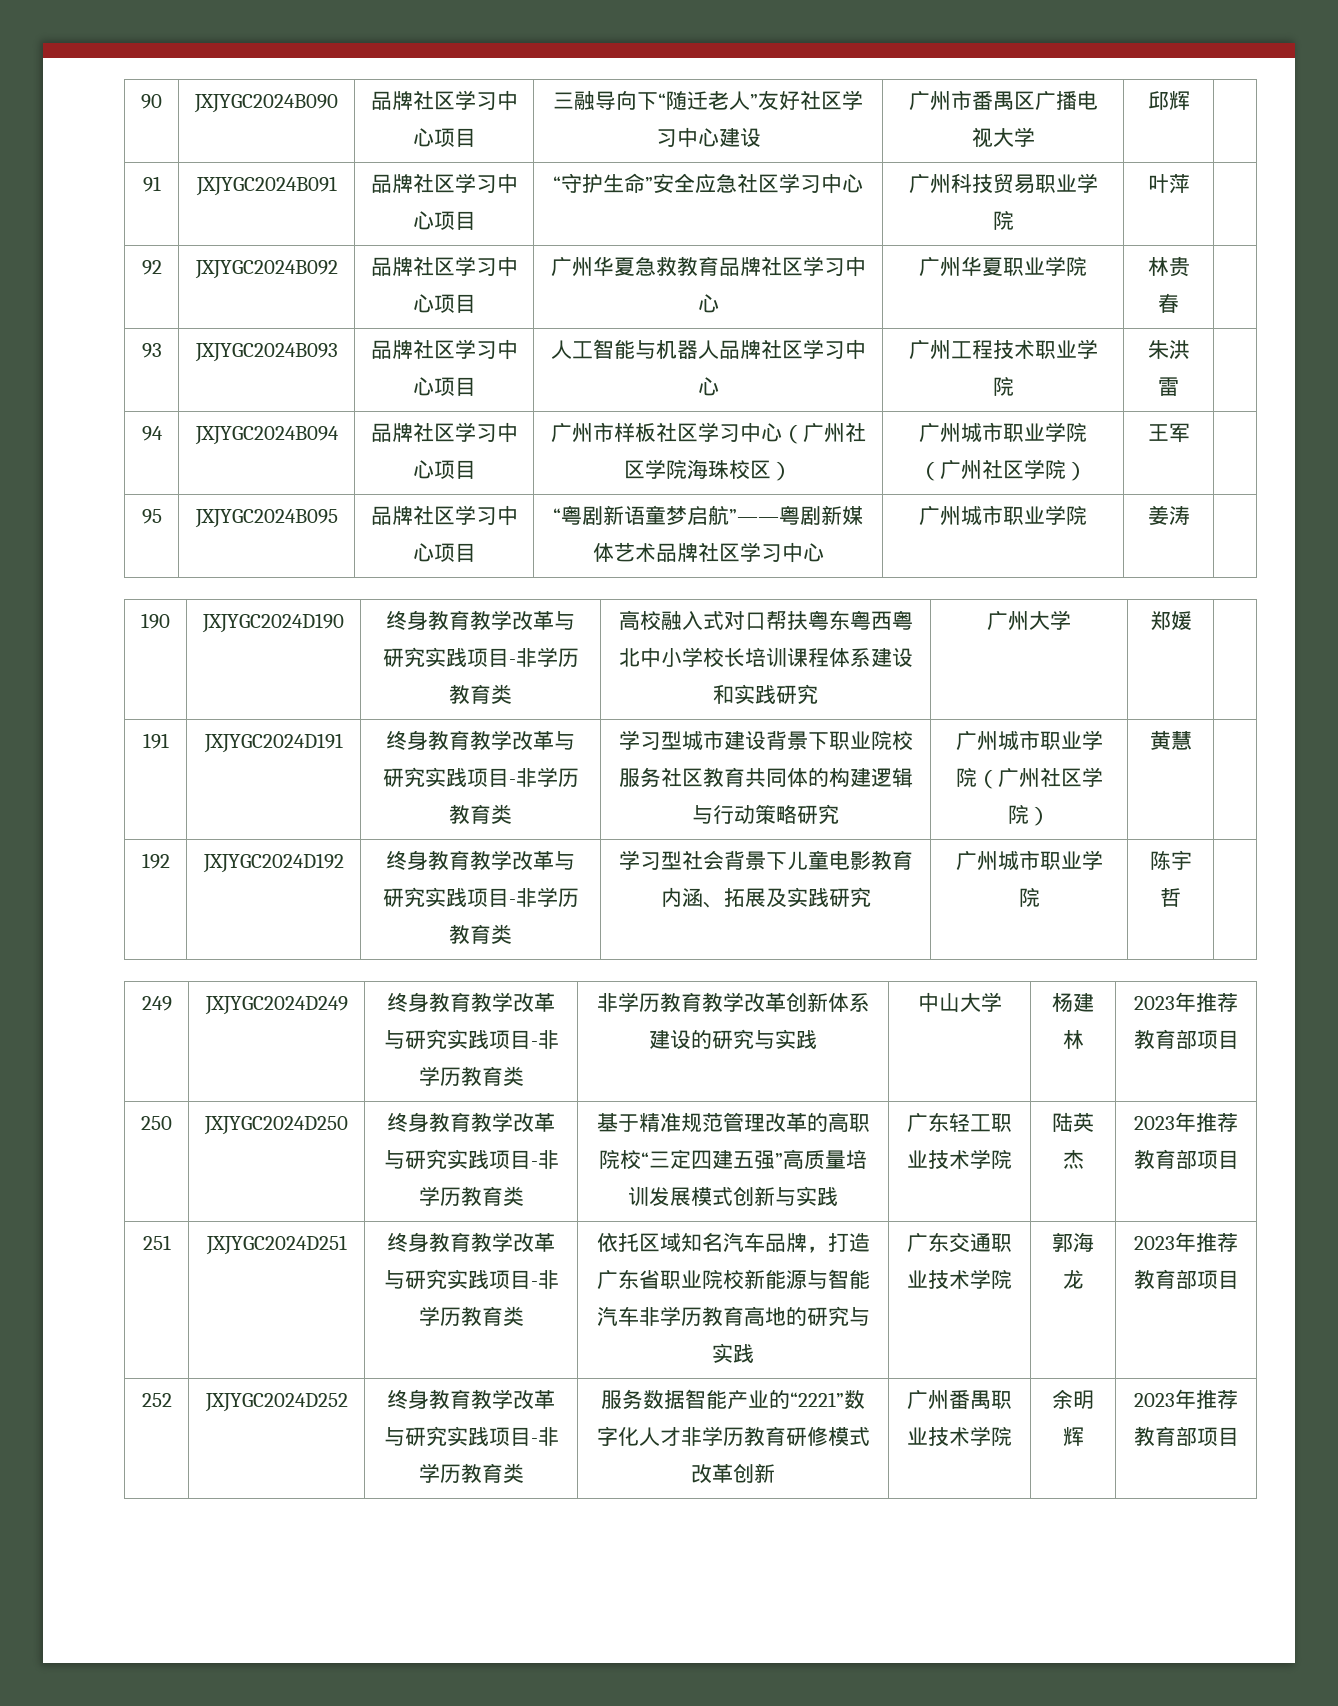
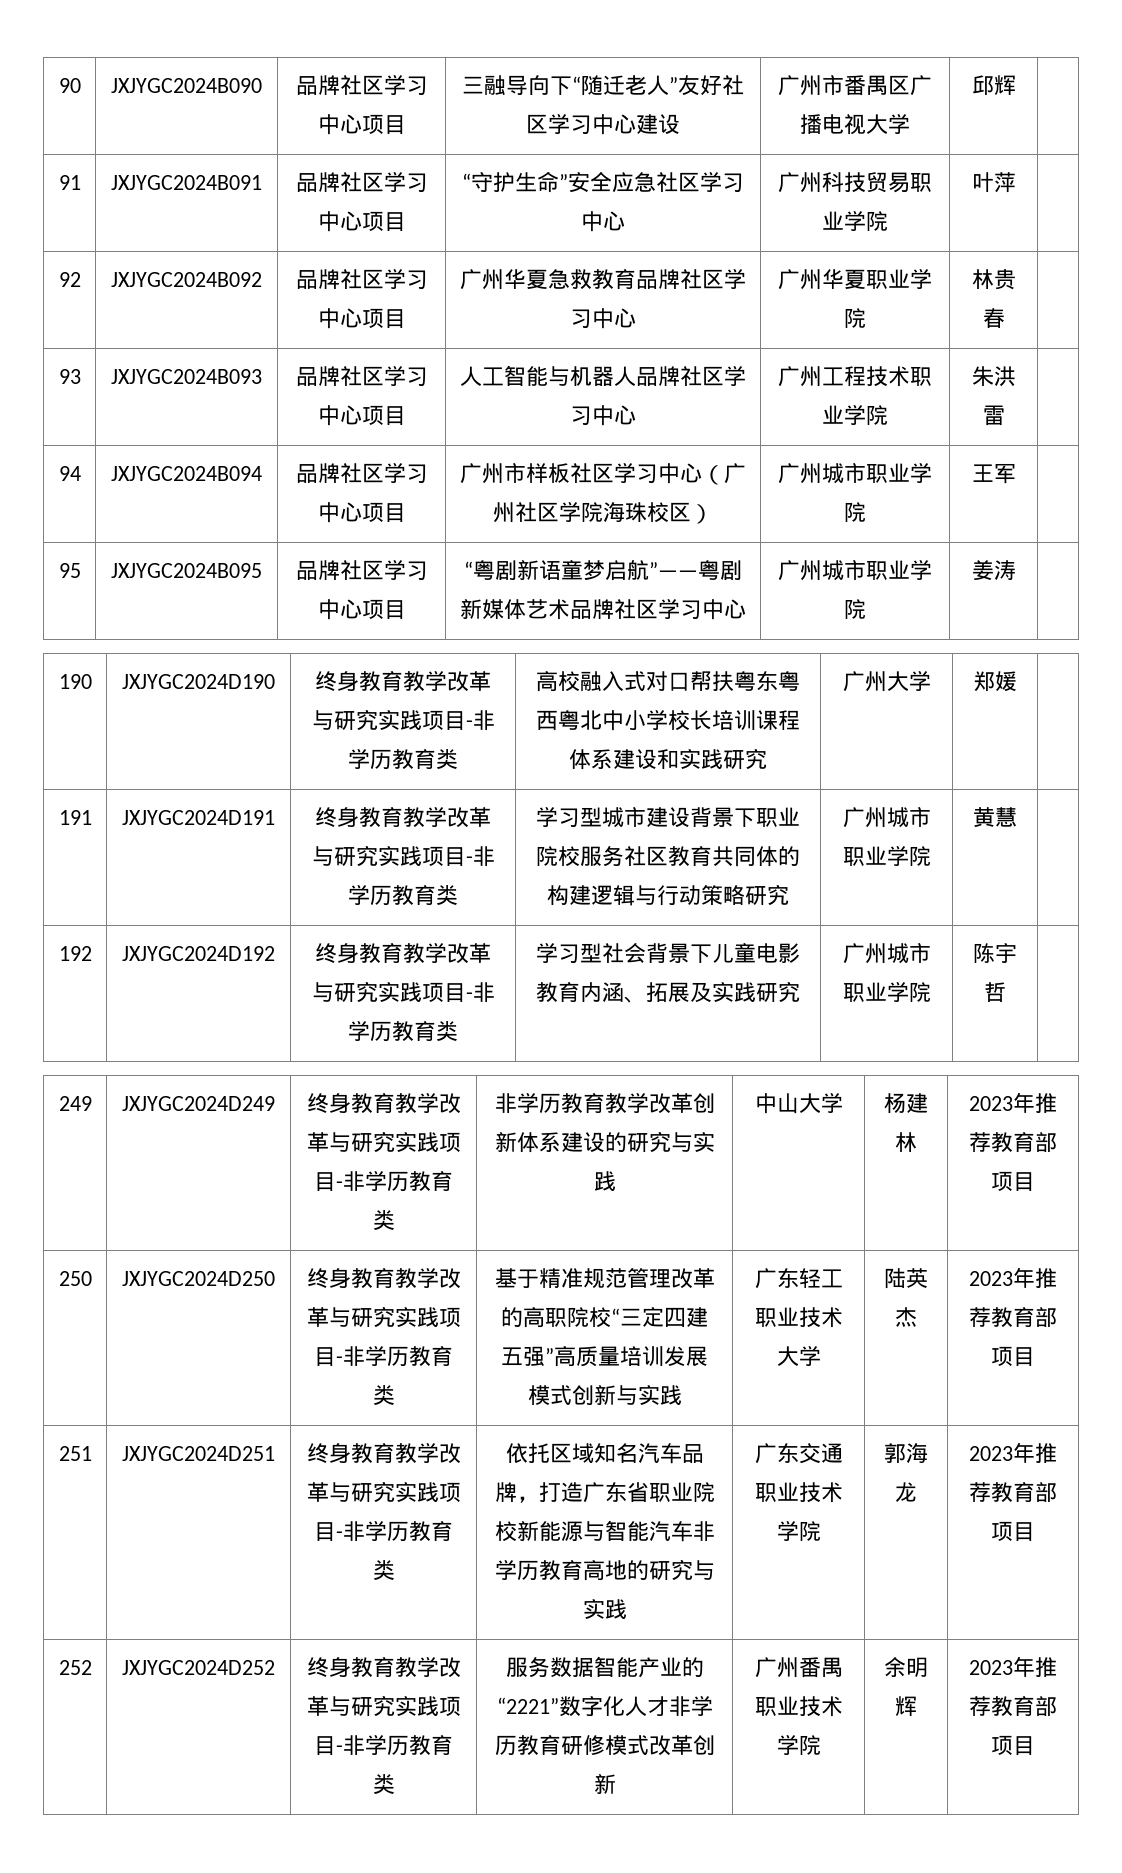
- 94 | JXJYGC2024B094 | 品牌社区学习中心项目 | 广州市样板社区学习中心（广州社区学院海珠校区） | 广州城市职业学院（广州社区学院） | 王军 |
+ 94 | JXJYGC2024B094 | 品牌社区学习中心项目 | 广州市样板社区学习中心（广州社区学院海珠校区） | 广州城市职业学院 | 王军 |
- 191 | JXJYGC2024D191 | 终身教育教学改革与研究实践项目-非学历教育类 | 学习型城市建设背景下职业院校服务社区教育共同体的构建逻辑与行动策略研究 | 广州城市职业学院（广州社区学院） | 黄慧 |
+ 191 | JXJYGC2024D191 | 终身教育教学改革与研究实践项目-非学历教育类 | 学习型城市建设背景下职业院校服务社区教育共同体的构建逻辑与行动策略研究 | 广州城市职业学院 | 黄慧 |
- 广东轻工职业技术学院
+ 广东轻工职业技术大学

